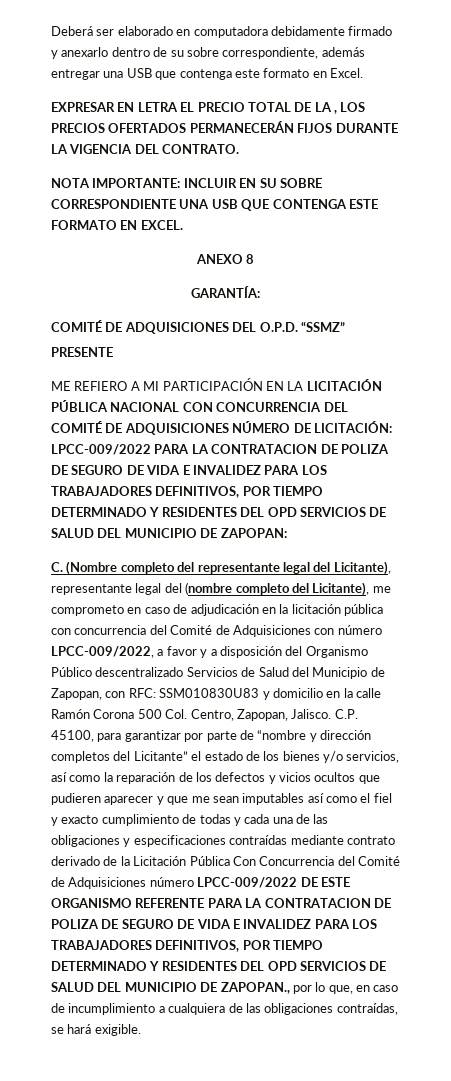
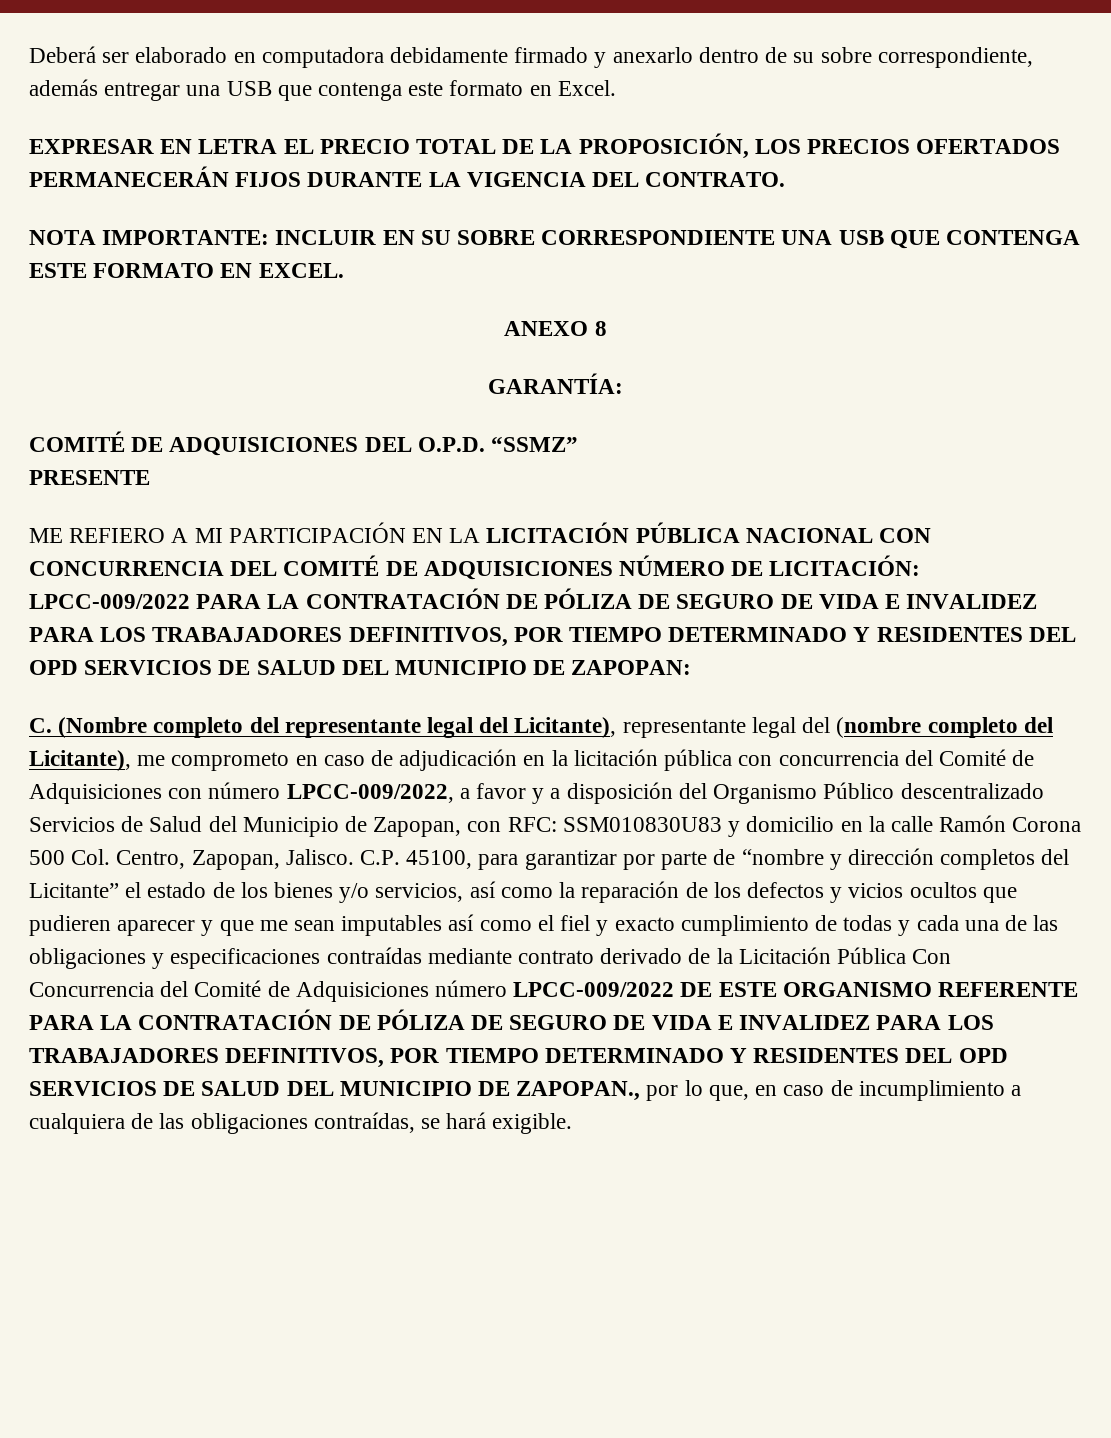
- EXPRESAR EN LETRA EL PRECIO TOTAL DE LA , LOS PRECIOS OFERTADOS PERMANECERÁN FIJOS DURANTE LA VIGENCIA DEL CONTRATO.
+ EXPRESAR EN LETRA EL PRECIO TOTAL DE LA PROPOSICIÓN, LOS PRECIOS OFERTADOS PERMANECERÁN FIJOS DURANTE LA VIGENCIA DEL CONTRATO.
- ME REFIERO A MI PARTICIPACIÓN EN LA LICITACIÓN PÚBLICA NACIONAL CON CONCURRENCIA DEL COMITÉ DE ADQUISICIONES NÚMERO DE LICITACIÓN: LPCC-009/2022 PARA LA CONTRATACION DE POLIZA DE SEGURO DE VIDA E INVALIDEZ PARA LOS TRABAJADORES DEFINITIVOS, POR TIEMPO DETERMINADO Y RESIDENTES DEL OPD SERVICIOS DE SALUD DEL MUNICIPIO DE ZAPOPAN:
+ ME REFIERO A MI PARTICIPACIÓN EN LA LICITACIÓN PÚBLICA NACIONAL CON CONCURRENCIA DEL COMITÉ DE ADQUISICIONES NÚMERO DE LICITACIÓN: LPCC-009/2022 PARA LA CONTRATACIÓN DE PÓLIZA DE SEGURO DE VIDA E INVALIDEZ PARA LOS TRABAJADORES DEFINITIVOS, POR TIEMPO DETERMINADO Y RESIDENTES DEL OPD SERVICIOS DE SALUD DEL MUNICIPIO DE ZAPOPAN:
- C.P. 45100, para garantizar por parte de “nombre y dirección completos del Licitante” el estado de los bienes y/o servicios, así como la reparación de los defectos y vicios ocultos que pudieren aparecer y que me sean imputables así como el fiel y exacto cumplimiento de todas y cada una de las obligaciones y especificaciones contraídas mediante contrato derivado de la Licitación Pública Con Concurrencia del Comité de Adquisiciones número LPCC-009/2022 DE ESTE ORGANISMO REFERENTE PARA LA CONTRATACION DE POLIZA DE SEGURO DE VIDA E INVALIDEZ PARA LOS TRABAJADORES DEFINITIVOS, POR TIEMPO DETERMINADO Y RESIDENTES DEL OPD SERVICIOS DE SALUD DEL MUNICIPIO DE ZAPOPAN., por lo que, en caso de incumplimiento a cualquiera de las obligaciones contraídas, se hará exigible.
+ C.P. 45100, para garantizar por parte de “nombre y dirección completos del Licitante” el estado de los bienes y/o servicios, así como la reparación de los defectos y vicios ocultos que pudieren aparecer y que me sean imputables así como el fiel y exacto cumplimiento de todas y cada una de las obligaciones y especificaciones contraídas mediante contrato derivado de la Licitación Pública Con Concurrencia del Comité de Adquisiciones número LPCC-009/2022 DE ESTE ORGANISMO REFERENTE PARA LA CONTRATACIÓN DE PÓLIZA DE SEGURO DE VIDA E INVALIDEZ PARA LOS TRABAJADORES DEFINITIVOS, POR TIEMPO DETERMINADO Y RESIDENTES DEL OPD SERVICIOS DE SALUD DEL MUNICIPIO DE ZAPOPAN., por lo que, en caso de incumplimiento a cualquiera de las obligaciones contraídas, se hará exigible.

